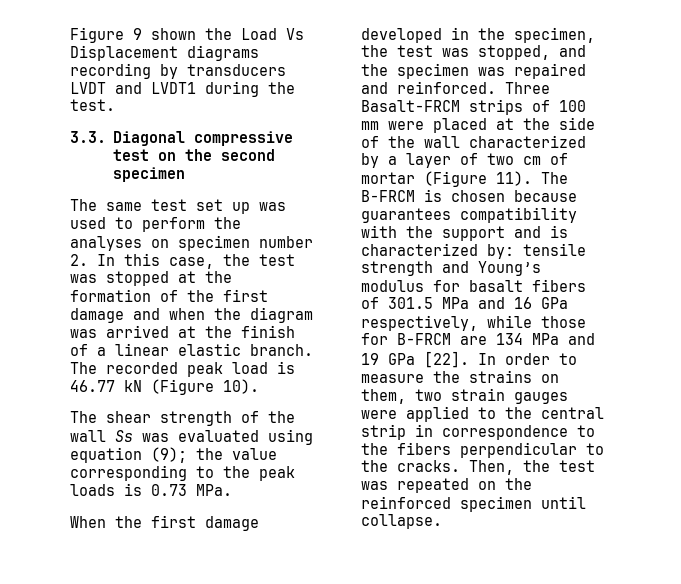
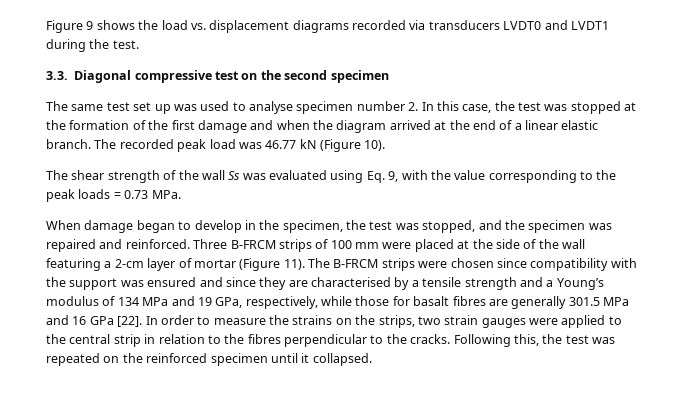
- Figure 9 shown the Load Vs Displacement diagrams recording by transducers LVDT and LVDT1 during the test.
+ Figure 9 shows the load vs. displacement diagrams recorded via transducers LVDT0 and LVDT1 during the test.
- The same test set up was used to perform the analyses on specimen number 2. In this case, the test was stopped at the formation of the first damage and when the diagram was arrived at the finish of a linear elastic branch.
+ The same test set up was used to analyse specimen number 2. In this case, the test was stopped at the formation of the first damage and when the diagram arrived at the end of a linear elastic branch.
- The recorded peak load is 46.77 kN (Figure 10).
+ The recorded peak load was 46.77 kN (Figure 10).
- The shear strength of the wall Ss was evaluated using equation (9); the value corresponding to the peak loads is 0.73 MPa.
+ The shear strength of the wall Ss was evaluated using Eq. 9, with the value corresponding to the peak loads = 0.73 MPa.
- When the first damage developed in the specimen, the test was stopped, and the specimen was repaired and reinforced.
+ When damage began to develop in the specimen, the test was stopped, and the specimen was repaired and reinforced.
- Three Basalt-FRCM strips of 100 mm were placed at the side of the wall characterized by a layer of two cm of mortar (Figure 11).
+ Three B-FRCM strips of 100 mm were placed at the side of the wall featuring a 2-cm layer of mortar (Figure 11).
- The B-FRCM is chosen because guarantees compatibility with the support and is characterized by: tensile strength and Young’s modulus for basalt fibers of 301.5 MPa and 16 GPa respectively, while those for B-FRCM are 134 MPa and 19 GPa [22].
+ The B-FRCM strips were chosen since compatibility with the support was ensured and since they are characterised by a tensile strength and a Young’s modulus of 134 MPa and 19 GPa, respectively, while those for basalt fibres are generally 301.5 MPa and 16 GPa [22].
- In order to measure the strains on them, two strain gauges were applied to the central strip in correspondence to the fibers perpendicular to the cracks.
+ In order to measure the strains on the strips, two strain gauges were applied to the central strip in relation to the fibres perpendicular to the cracks.
- Then, the test was repeated on the reinforced specimen until collapse.
+ Following this, the test was repeated on the reinforced specimen until it collapsed.

